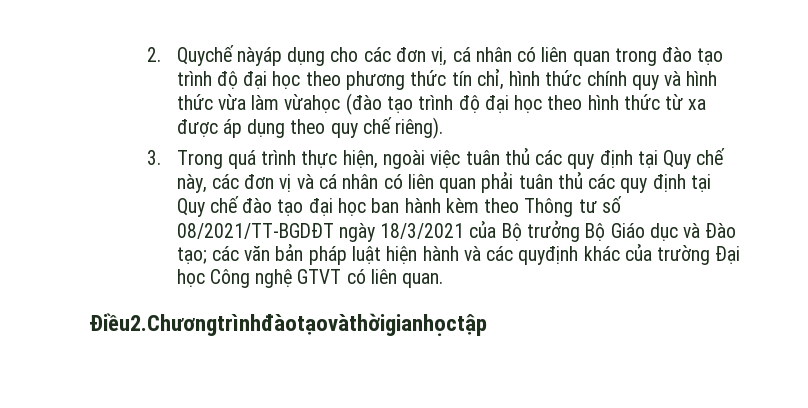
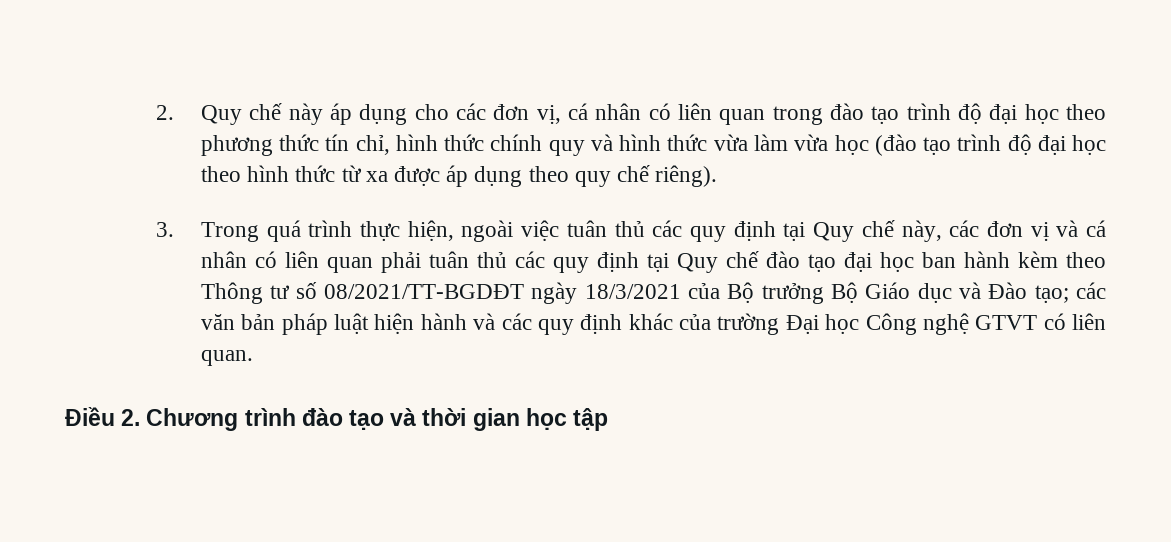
- 2. Quychế nàyáp dụng cho các đơn vị, cá nhân có liên quan trong đào tạo trình độ đại học theo phương thức tín chỉ, hình thức chính quy và hình thức vừa làm vừahọc (đào tạo trình độ đại học theo hình thức từ xa được áp dụng theo quy chế riêng).
+ 2. Quy chế này áp dụng cho các đơn vị, cá nhân có liên quan trong đào tạo trình độ đại học theo phương thức tín chỉ, hình thức chính quy và hình thức vừa làm vừa học (đào tạo trình độ đại học theo hình thức từ xa được áp dụng theo quy chế riêng).
- các văn bản pháp luật hiện hành và các quyđịnh khác của trường Đại học Công nghệ GTVT có liên quan.
+ các văn bản pháp luật hiện hành và các quy định khác của trường Đại học Công nghệ GTVT có liên quan.
- Điều2.Chươngtrìnhđàotạovàthờigianhọctập
+ Điều 2. Chương trình đào tạo và thời gian học tập

